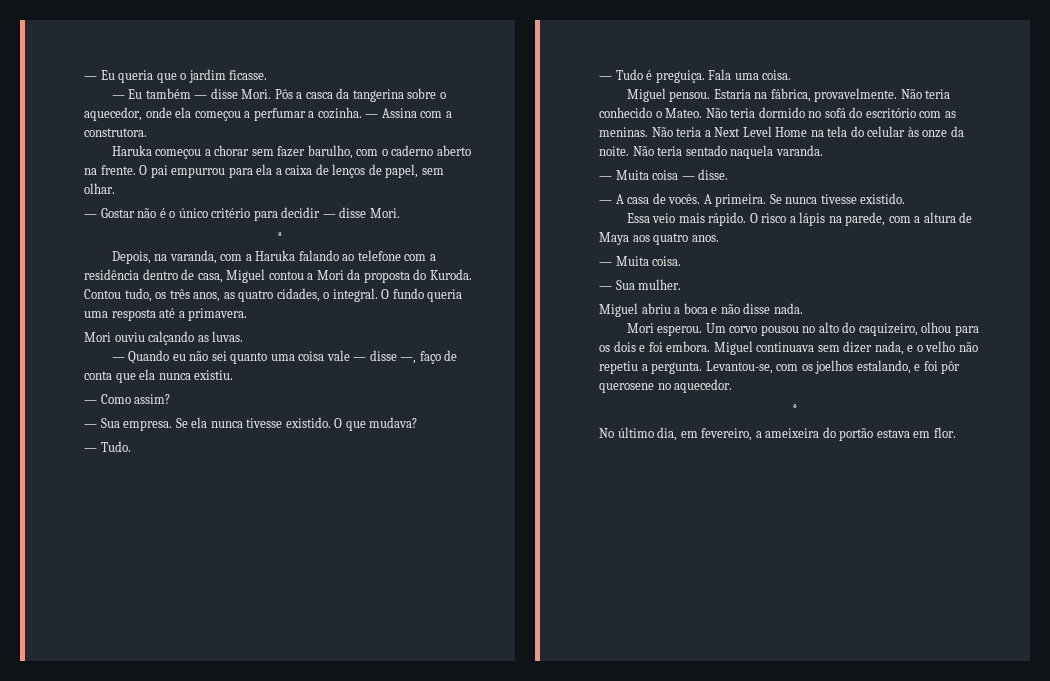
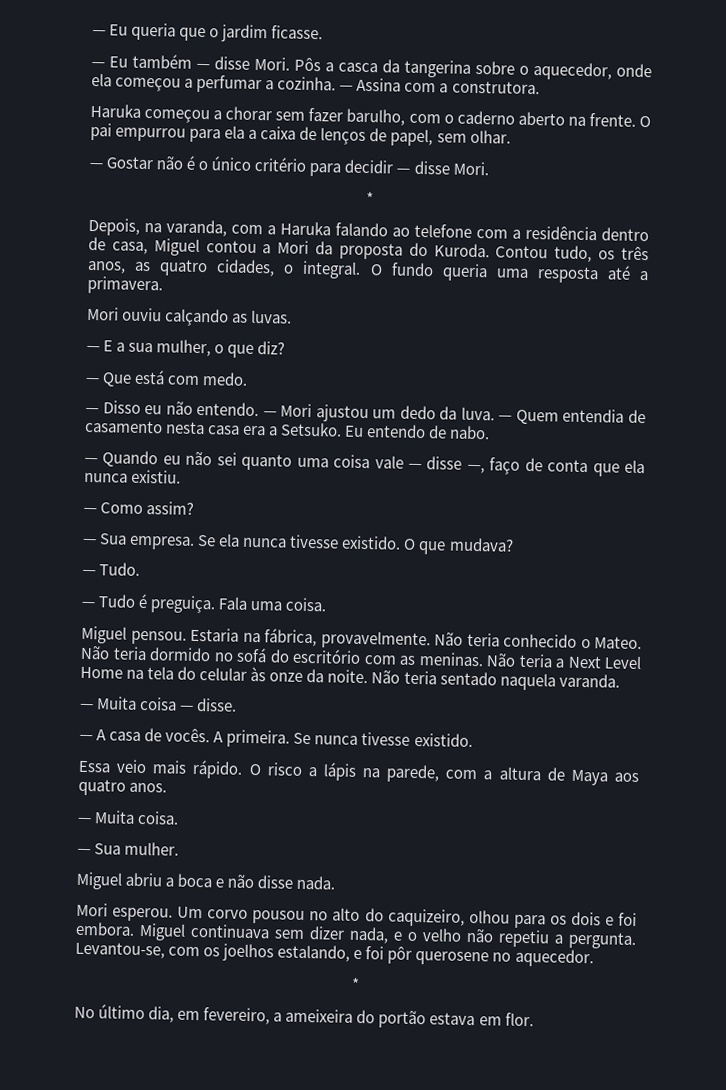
+ — E a sua mulher, o que diz?
+ — Que está com medo.
+ — Disso eu não entendo. — Mori ajustou um dedo da luva. — Quem entendia de casamento nesta casa era a Setsuko. Eu entendo de nabo.

